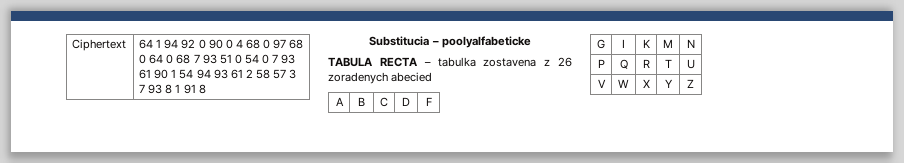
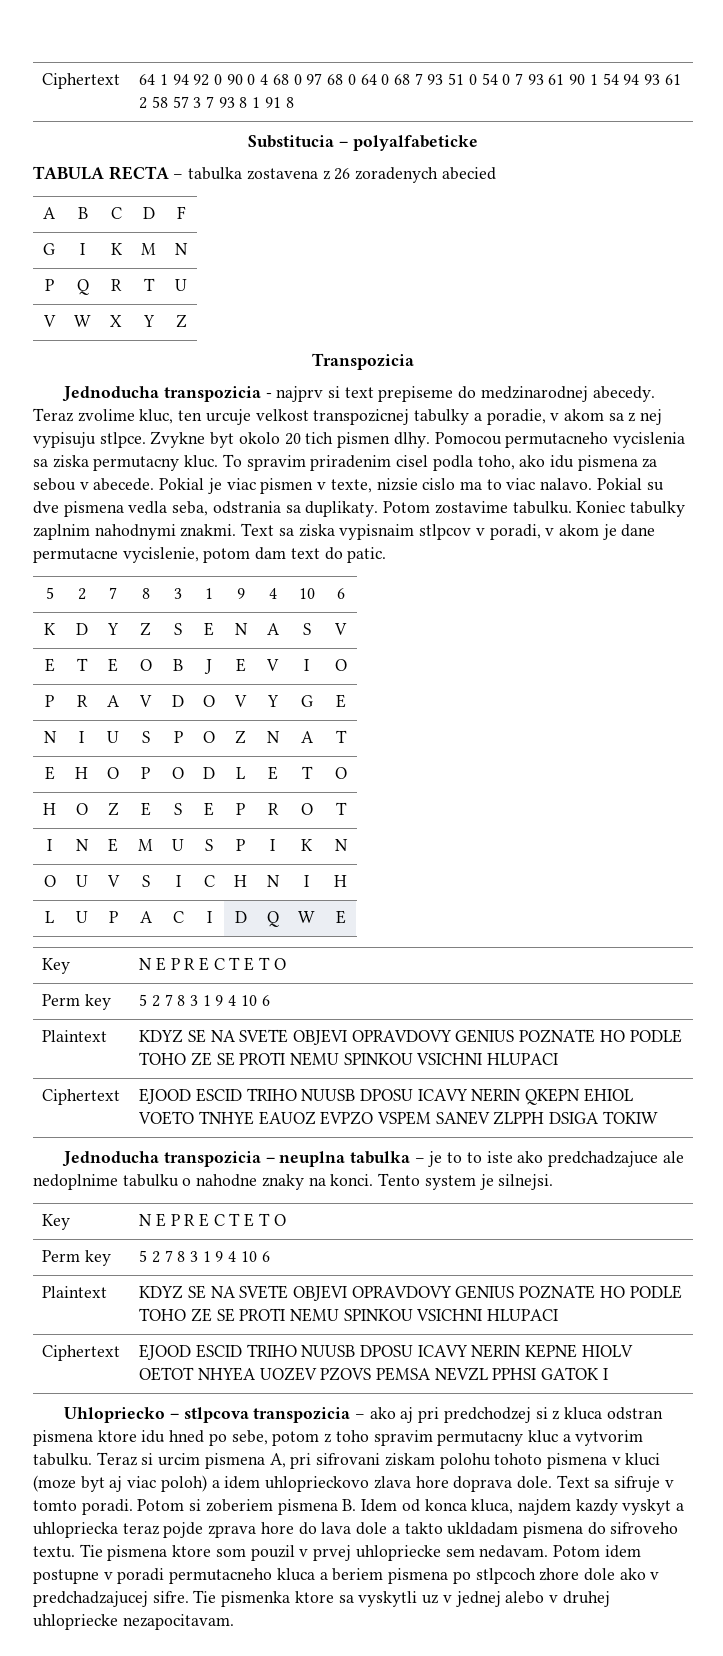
- Substitucia – poolyalfabeticke
+ Substitucia – polyalfabeticke
+ Transpozicia
+ Jednoducha transpozicia - najprv si text prepiseme do medzinarodnej abecedy. Teraz zvolime kluc, ten urcuje velkost transpozicnej tabulky a poradie, v akom sa z nej vypisuju stlpce. Zvykne byt okolo 20 tich pismen dlhy. Pomocou permutacneho vycislenia sa ziska permutacny kluc. To spravim priradenim cisel podla toho, ako idu pismena za sebou v abecede. Pokial je viac pismen v texte, nizsie cislo ma to viac nalavo. Pokial su dve pismena vedla seba, odstrania sa duplikaty. Potom zostavime tabulku. Koniec tabulky zaplnim nahodnymi znakmi. Text sa ziska vypisnaim stlpcov v poradi, v akom je dane permutacne vycislenie, potom dam text do patic.
+ 5 | 2 | 7 | 8 | 3 | 1 | 9 | 4 | 10 | 6
+ K | D | Y | Z | S | E | N | A | S | V
+ E | T | E | O | B | J | E | V | I | O
+ P | R | A | V | D | O | V | Y | G | E
+ N | I | U | S | P | O | Z | N | A | T
+ E | H | O | P | O | D | L | E | T | O
+ H | O | Z | E | S | E | P | R | O | T
+ I | N | E | M | U | S | P | I | K | N
+ O | U | V | S | I | C | H | N | I | H
+ L | U | P | A | C | I | D | Q | W | E
+ Key | N E P R E C T E T O
+ Perm key | 5 2 7 8 3 1 9 4 10 6
+ Plaintext | KDYZ SE NA SVETE OBJEVI OPRAVDOVY GENIUS POZNATE HO PODLE TOHO ZE SE PROTI NEMU SPINKOU VSICHNI HLUPACI
+ Ciphertext | EJOOD ESCID TRIHO NUUSB DPOSU ICAVY NERIN QKEPN EHIOL VOETO TNHYE EAUOZ EVPZO VSPEM SANEV ZLPPH DSIGA TOKIW
+ Jednoducha transpozicia – neuplna tabulka – je to to iste ako predchadzajuce ale nedoplnime tabulku o nahodne znaky na konci. Tento system je silnejsi.
+ Key | N E P R E C T E T O
+ Perm key | 5 2 7 8 3 1 9 4 10 6
+ Plaintext | KDYZ SE NA SVETE OBJEVI OPRAVDOVY GENIUS POZNATE HO PODLE TOHO ZE SE PROTI NEMU SPINKOU VSICHNI HLUPACI
+ Ciphertext | EJOOD ESCID TRIHO NUUSB DPOSU ICAVY NERIN KEPNE HIOLV OETOT NHYEA UOZEV PZOVS PEMSA NEVZL PPHSI GATOK I
+ Uhlopriecko – stlpcova transpozicia – ako aj pri predchodzej si z kluca odstran pismena ktore idu hned po sebe, potom z toho spravim permutacny kluc a vytvorim tabulku. Teraz si urcim pismena A, pri sifrovani ziskam polohu tohoto pismena v kluci (moze byt aj viac poloh) a idem uhloprieckovo zlava hore doprava dole. Text sa sifruje v tomto poradi. Potom si zoberiem pismena B. Idem od konca kluca, najdem kazdy vyskyt a uhlopriecka teraz pojde zprava hore do lava dole a takto ukldadam pismena do sifroveho textu. Tie pismena ktore som pouzil v prvej uhlopriecke sem nedavam. Potom idem postupne v poradi permutacneho kluca a beriem pismena po stlpcoch zhore dole ako v predchadzajucej sifre. Tie pismenka ktore sa vyskytli uz v jednej alebo v druhej uhlopriecke nezapocitavam.

